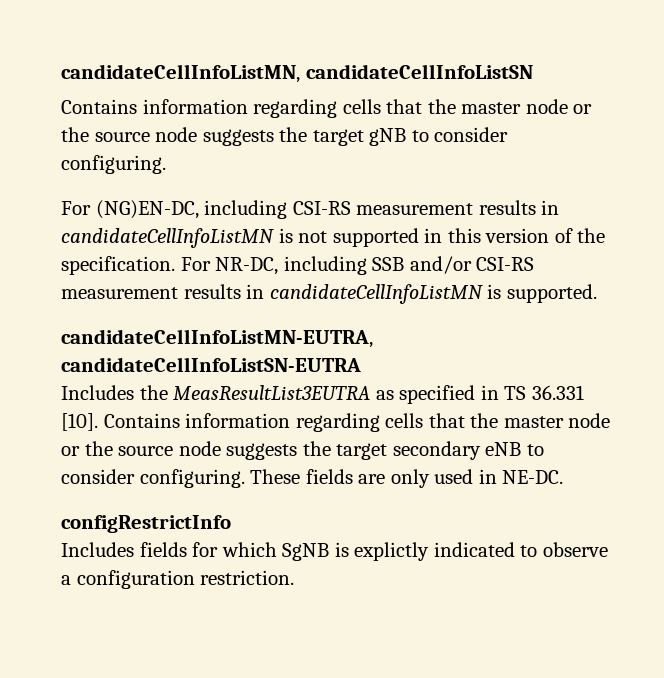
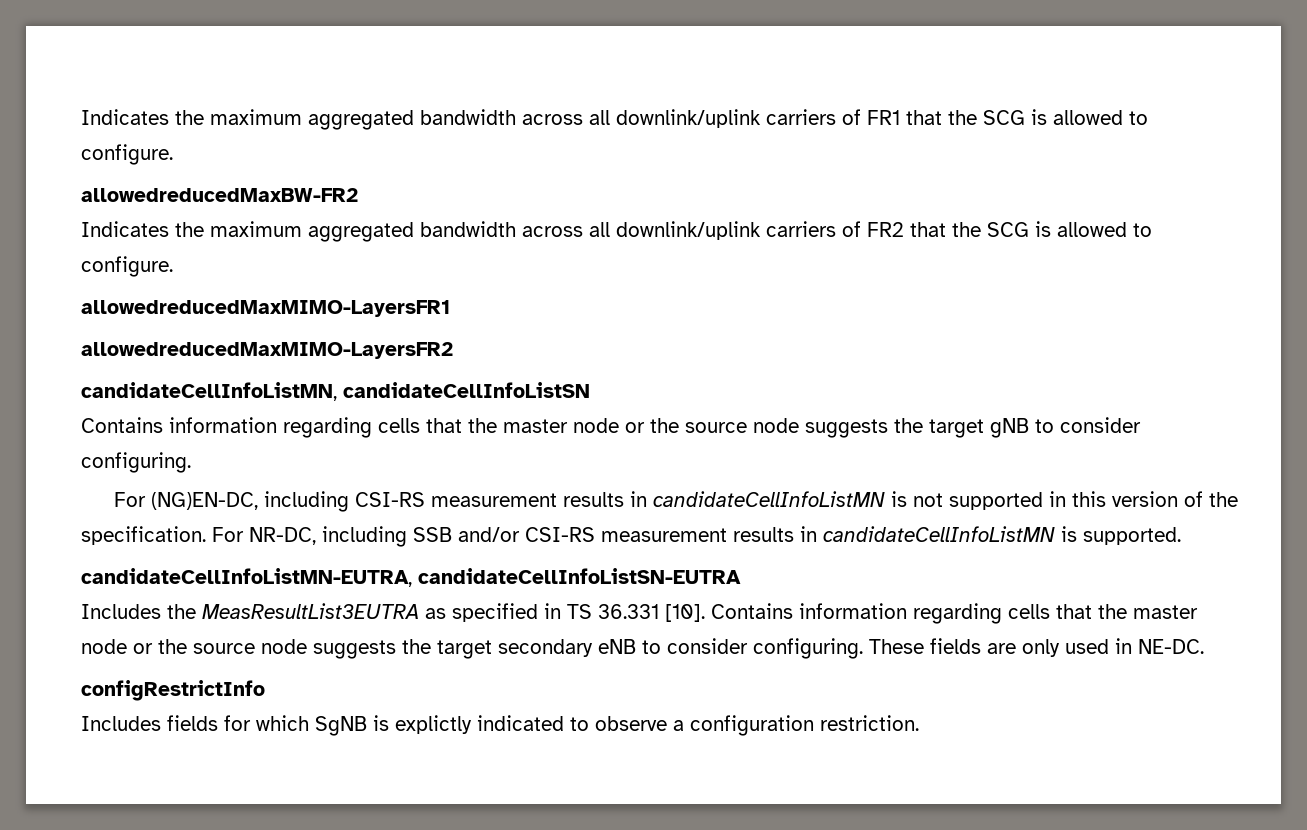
+ Indicates the maximum aggregated bandwidth across all downlink/uplink carriers of FR1 that the SCG is allowed to configure.
+ allowedreducedMaxBW-FR2
+ Indicates the maximum aggregated bandwidth across all downlink/uplink carriers of FR2 that the SCG is allowed to configure.
+ allowedreducedMaxMIMO-LayersFR1
+ allowedreducedMaxMIMO-LayersFR2

